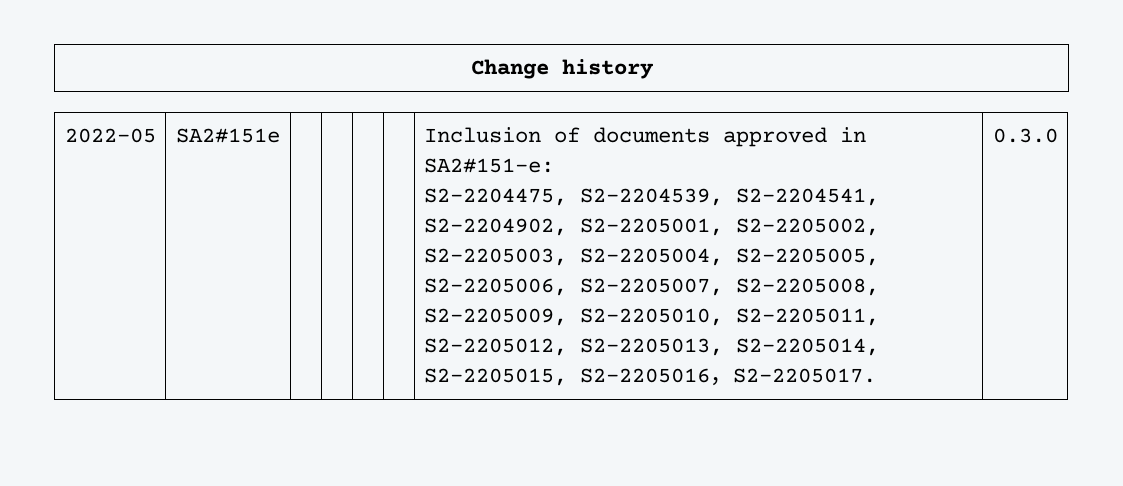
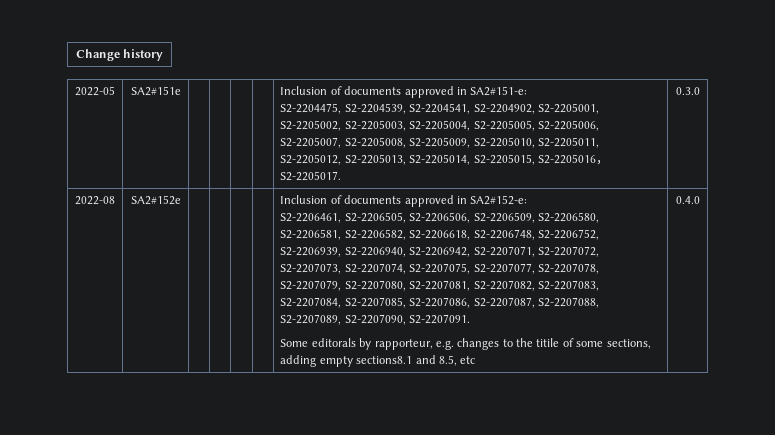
+ 2022-08 | SA2#152e | | | | | Inclusion of documents approved in SA2#152-e:
+ S2-2206461, S2-2206505, S2-2206506, S2-2206509, S2-2206580, S2-2206581, S2-2206582, S2-2206618, S2-2206748, S2-2206752, S2-2206939, S2-2206940, S2-2206942, S2-2207071, S2-2207072, S2-2207073, S2-2207074, S2-2207075, S2-2207077, S2-2207078, S2-2207079, S2-2207080, S2-2207081, S2-2207082, S2-2207083, S2-2207084, S2-2207085, S2-2207086, S2-2207087, S2-2207088, S2-2207089, S2-2207090, S2-2207091.
+ Some editorals by rapporteur, e.g. changes to the titile of some sections, adding empty sections8.1 and 8.5, etc | 0.4.0

